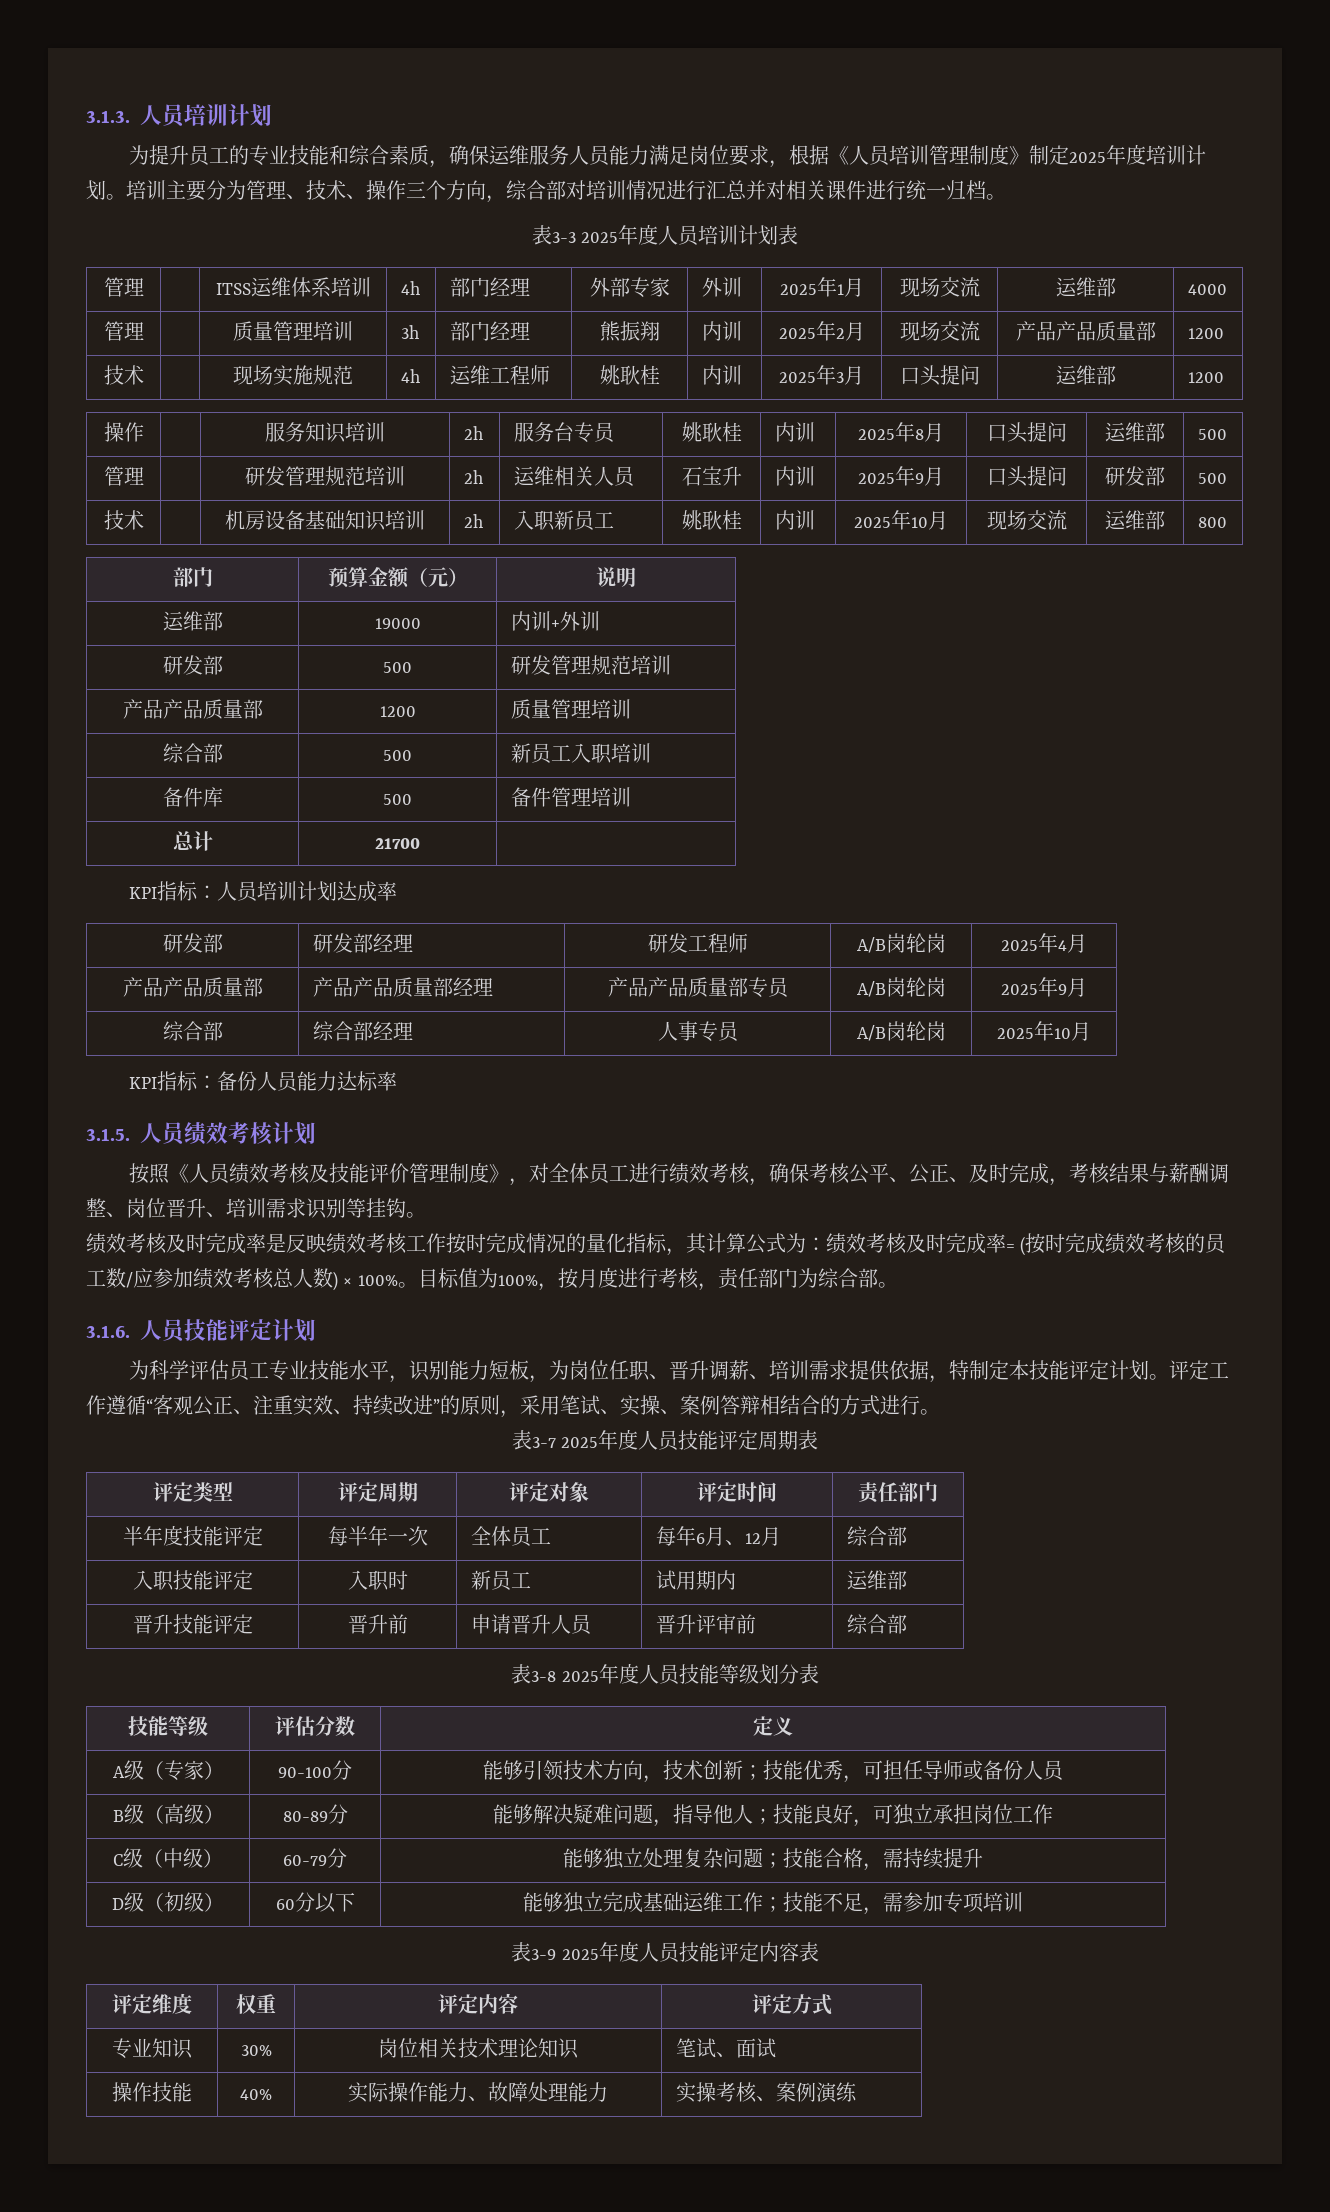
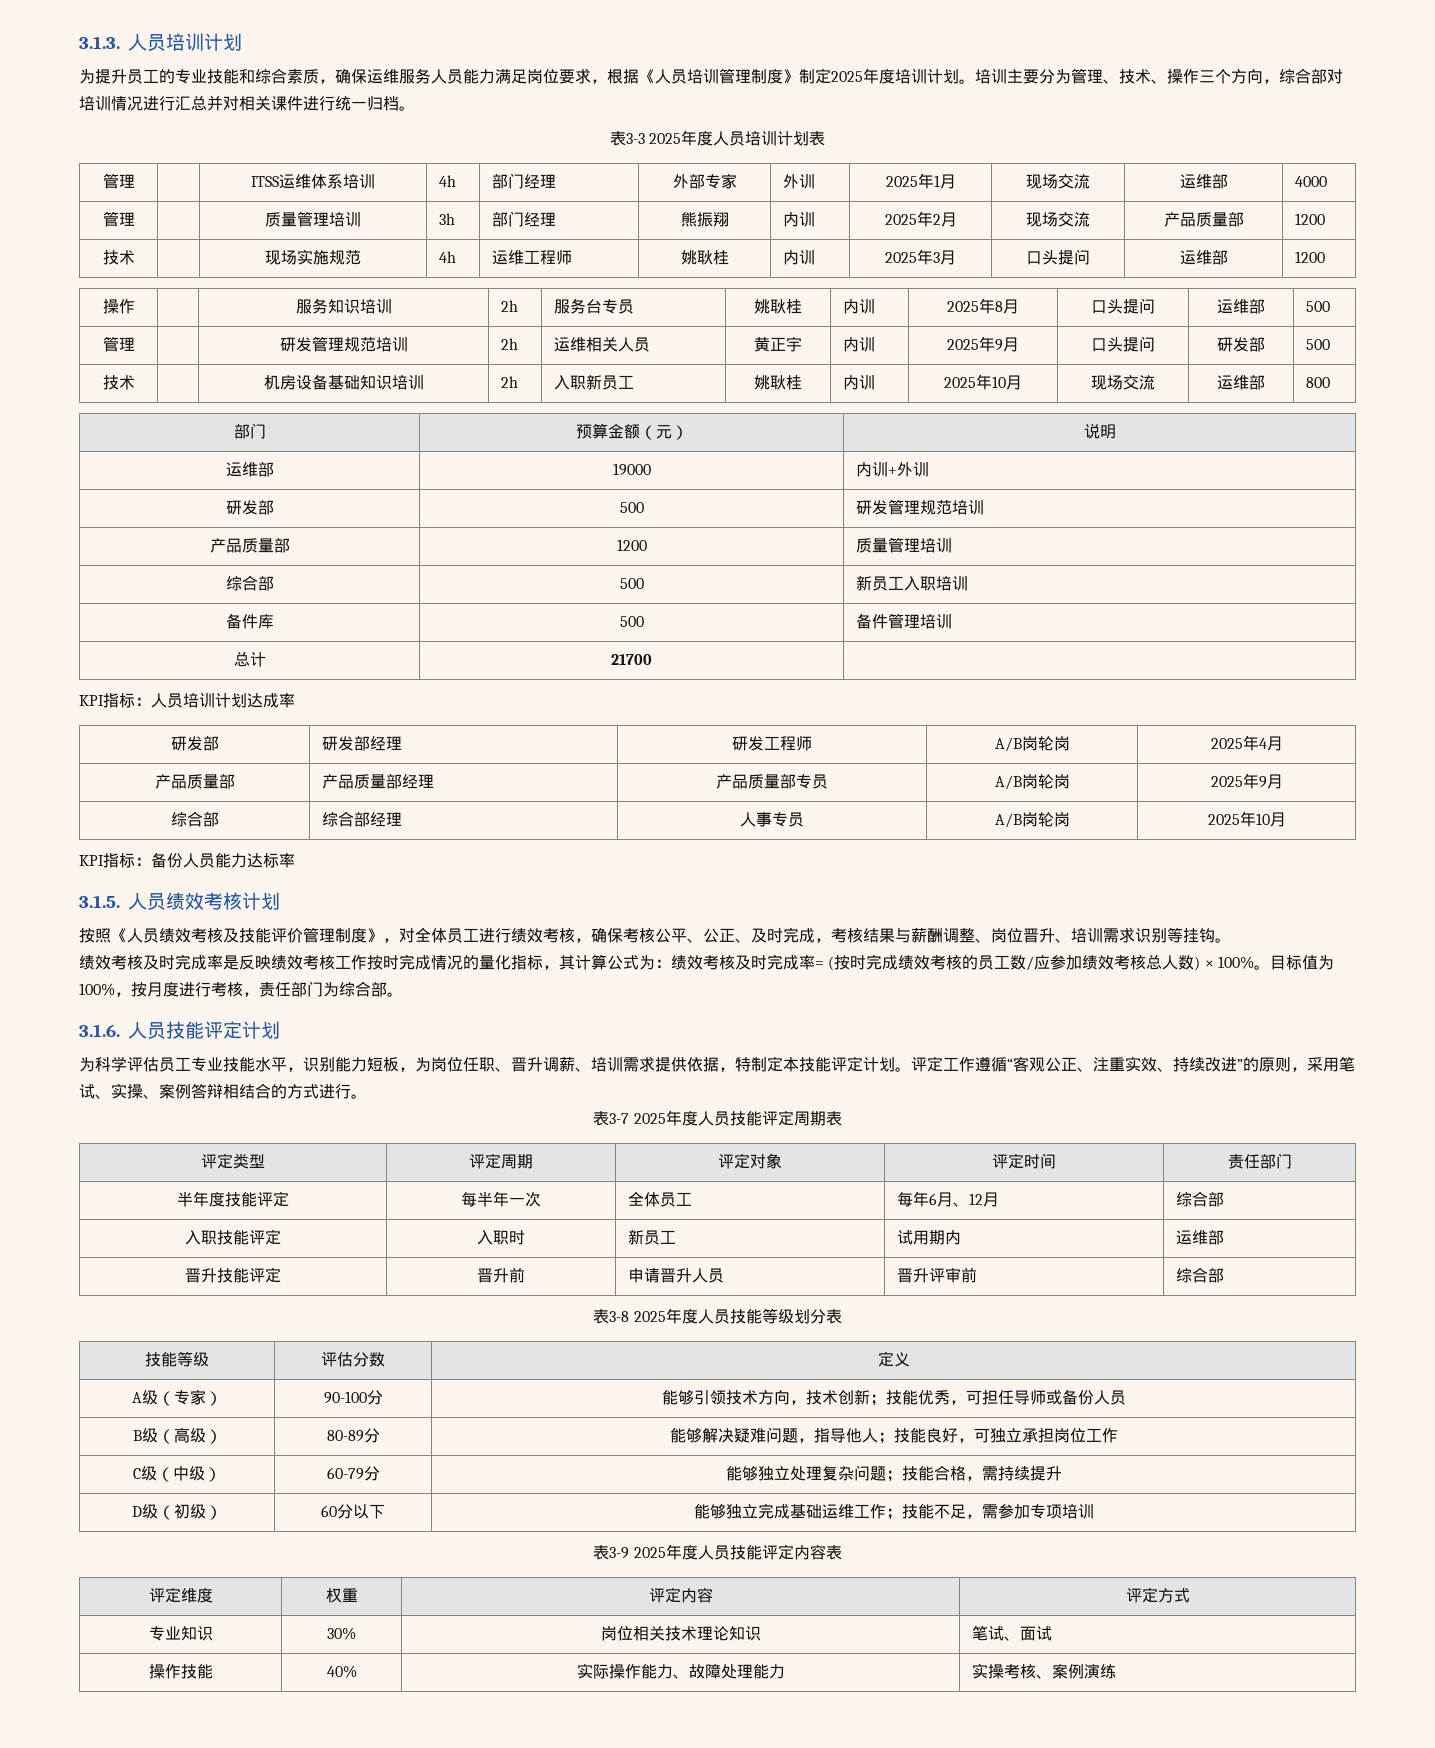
- 管理 | | 质量管理培训 | 3h | 部门经理 | 熊振翔 | 内训 | 2025年2月 | 现场交流 | 产品产品质量部 | 1200
+ 管理 | | 质量管理培训 | 3h | 部门经理 | 熊振翔 | 内训 | 2025年2月 | 现场交流 | 产品质量部 | 1200
- 管理 | | 研发管理规范培训 | 2h | 运维相关人员 | 石宝升 | 内训 | 2025年9月 | 口头提问 | 研发部 | 500
+ 管理 | | 研发管理规范培训 | 2h | 运维相关人员 | 黄正宇 | 内训 | 2025年9月 | 口头提问 | 研发部 | 500
- 产品产品质量部 | 1200 | 质量管理培训
+ 产品质量部 | 1200 | 质量管理培训
- 产品产品质量部 | 产品产品质量部经理 | 产品产品质量部专员 | A/B岗轮岗 | 2025年9月
+ 产品质量部 | 产品质量部经理 | 产品质量部专员 | A/B岗轮岗 | 2025年9月

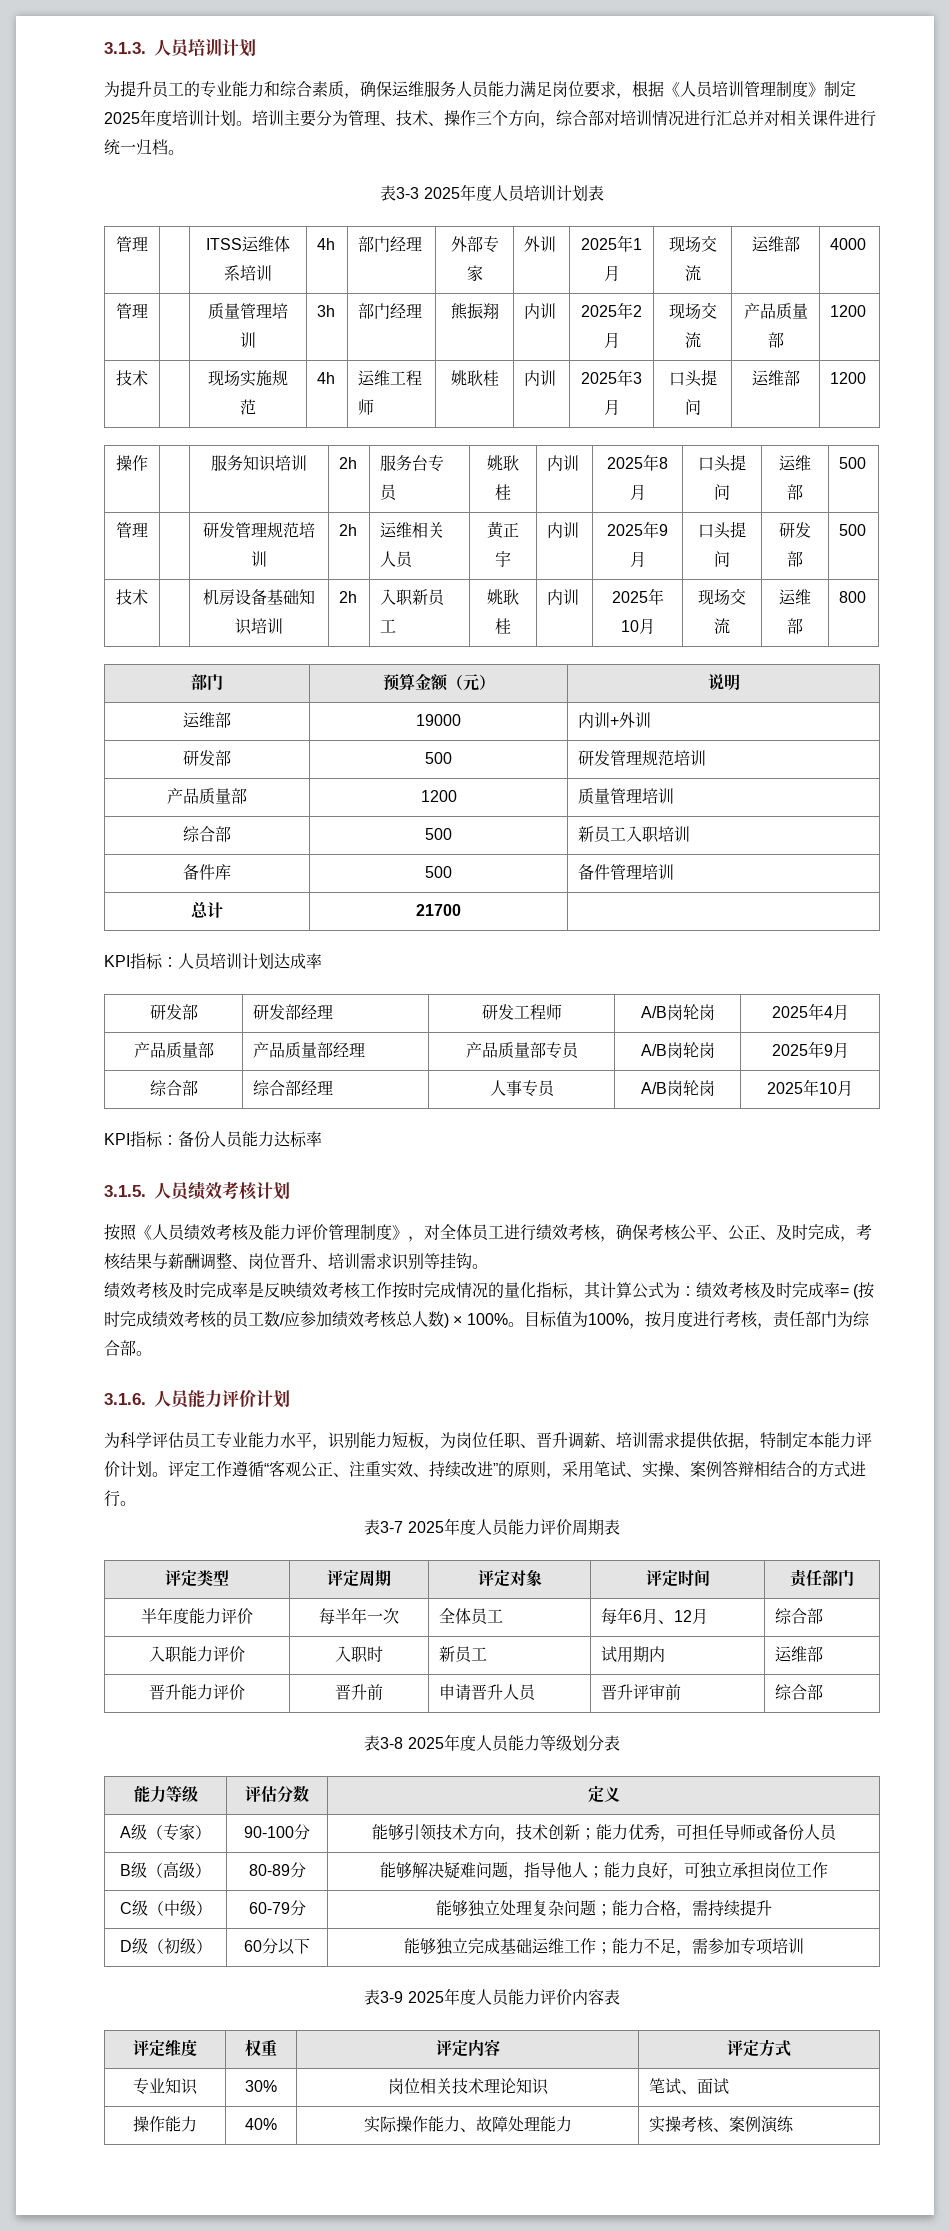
- 为提升员工的专业技能和综合素质，确保运维服务人员能力满足岗位要求，根据《人员培训管理制度》制定2025年度培训计划。
+ 为提升员工的专业能力和综合素质，确保运维服务人员能力满足岗位要求，根据《人员培训管理制度》制定2025年度培训计划。
- 按照《人员绩效考核及技能评价管理制度》，对全体员工进行绩效考核，确保考核公平、公正、及时完成，考核结果与薪酬调整、岗位晋升、培训需求识别等挂钩。
+ 按照《人员绩效考核及能力评价管理制度》，对全体员工进行绩效考核，确保考核公平、公正、及时完成，考核结果与薪酬调整、岗位晋升、培训需求识别等挂钩。
- 3.1.6.人员技能评定计划
+ 3.1.6.人员能力评价计划
- 为科学评估员工专业技能水平，识别能力短板，为岗位任职、晋升调薪、培训需求提供依据，特制定本技能评定计划。
+ 为科学评估员工专业能力水平，识别能力短板，为岗位任职、晋升调薪、培训需求提供依据，特制定本能力评价计划。
- 表3-7 2025年度人员技能评定周期表
+ 表3-7 2025年度人员能力评价周期表
- 半年度技能评定 | 每半年一次 | 全体员工 | 每年6月、12月 | 综合部
+ 半年度能力评价 | 每半年一次 | 全体员工 | 每年6月、12月 | 综合部
- 入职技能评定 | 入职时 | 新员工 | 试用期内 | 运维部
+ 入职能力评价 | 入职时 | 新员工 | 试用期内 | 运维部
- 晋升技能评定 | 晋升前 | 申请晋升人员 | 晋升评审前 | 综合部
+ 晋升能力评价 | 晋升前 | 申请晋升人员 | 晋升评审前 | 综合部
- 表3-8 2025年度人员技能等级划分表
+ 表3-8 2025年度人员能力等级划分表
- 技能等级 | 评估分数 | 定义
+ 能力等级 | 评估分数 | 定义
- A级（专家） | 90-100分 | 能够引领技术方向，技术创新；技能优秀，可担任导师或备份人员
+ A级（专家） | 90-100分 | 能够引领技术方向，技术创新；能力优秀，可担任导师或备份人员
- B级（高级） | 80-89分 | 能够解决疑难问题，指导他人；技能良好，可独立承担岗位工作
+ B级（高级） | 80-89分 | 能够解决疑难问题，指导他人；能力良好，可独立承担岗位工作
- C级（中级） | 60-79分 | 能够独立处理复杂问题；技能合格，需持续提升
+ C级（中级） | 60-79分 | 能够独立处理复杂问题；能力合格，需持续提升
- D级（初级） | 60分以下 | 能够独立完成基础运维工作；技能不足，需参加专项培训
+ D级（初级） | 60分以下 | 能够独立完成基础运维工作；能力不足，需参加专项培训
- 表3-9 2025年度人员技能评定内容表
+ 表3-9 2025年度人员能力评价内容表
- 操作技能 | 40% | 实际操作能力、故障处理能力 | 实操考核、案例演练
+ 操作能力 | 40% | 实际操作能力、故障处理能力 | 实操考核、案例演练

